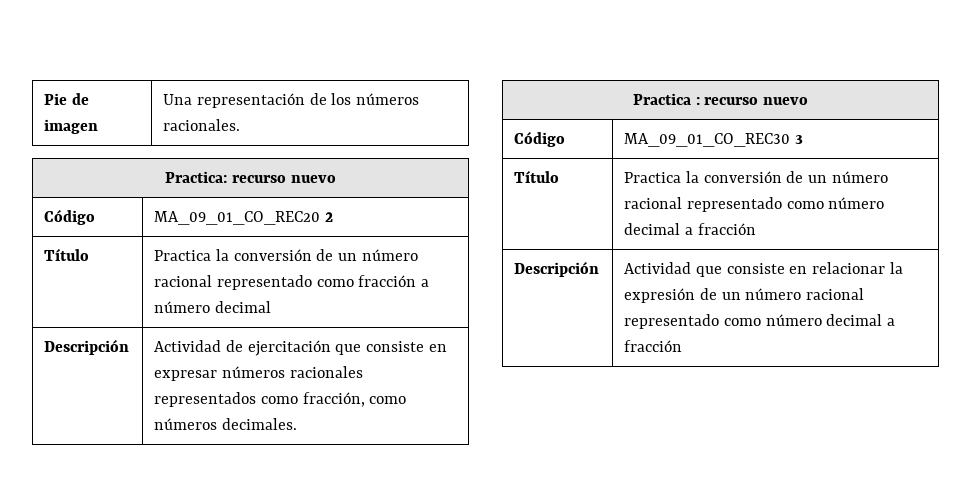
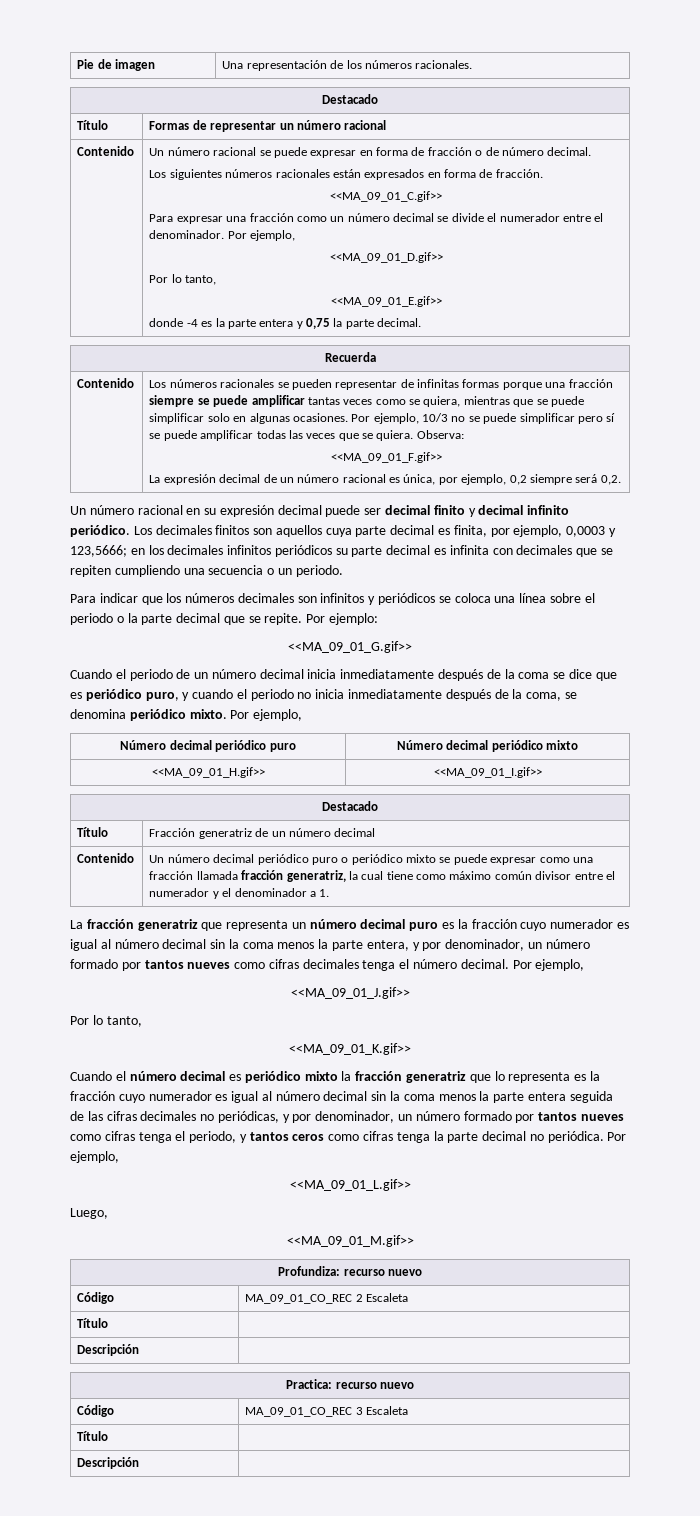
  Pie de imagen | Una representación de los números racionales.
+ Destacado
+ Título | Formas de representar un número racional
+ Contenido | Un número racional se puede expresar en forma de fracción o de número decimal.
+ Los siguientes números racionales están expresados en forma de fracción.
+ <<MA_09_01_C.gif>>
+ Para expresar una fracción como un número decimal se divide el numerador entre el denominador. Por ejemplo,
+ <<MA_09_01_D.gif>>
+ Por lo tanto,
+ <<MA_09_01_E.gif>>
+ donde -4 es la parte entera y 0,75 la parte decimal.
+ Recuerda
+ Contenido | Los números racionales se pueden representar de infinitas formas porque una fracción siempre se puede amplificar tantas veces como se quiera, mientras que se puede simplificar solo en algunas ocasiones. Por ejemplo, 10/3 no se puede simplificar pero sí se puede amplificar todas las veces que se quiera. Observa:
+ <<MA_09_01_F.gif>>
+ La expresión decimal de un número racional es única, por ejemplo, 0,2 siempre será 0,2.
+ Un número racional en su expresión decimal puede ser decimal finito y decimal infinito periódico. Los decimales finitos son aquellos cuya parte decimal es finita, por ejemplo, 0,0003 y 123,5666; en los decimales infinitos periódicos su parte decimal es infinita con decimales que se repiten cumpliendo una secuencia o un periodo.
+ Para indicar que los números decimales son infinitos y periódicos se coloca una línea sobre el periodo o la parte decimal que se repite. Por ejemplo:
+ <<MA_09_01_G.gif>>
+ Cuando el periodo de un número decimal inicia inmediatamente después de la coma se dice que es periódico puro, y cuando el periodo no inicia inmediatamente después de la coma, se denomina periódico mixto. Por ejemplo,
+ Número decimal periódico puro | Número decimal periódico mixto
+ <<MA_09_01_H.gif>> | <<MA_09_01_I.gif>>
+ Destacado
+ Título | Fracción generatriz de un número decimal
+ Contenido | Un número decimal periódico puro o periódico mixto se puede expresar como una fracción llamada fracción generatriz, la cual tiene como máximo común divisor entre el numerador y el denominador a 1.
+ La fracción generatriz que representa un número decimal puro es la fracción cuyo numerador es igual al número decimal sin la coma menos la parte entera, y por denominador, un número formado por tantos nueves como cifras decimales tenga el número decimal. Por ejemplo,
+ <<MA_09_01_J.gif>>
+ Por lo tanto,
+ <<MA_09_01_K.gif>>
+ Cuando el número decimal es periódico mixto la fracción generatriz que lo representa es la fracción cuyo numerador es igual al número decimal sin la coma menos la parte entera seguida de las cifras decimales no periódicas, y por denominador, un número formado por tantos nueves como cifras tenga el periodo, y tantos ceros como cifras tenga la parte decimal no periódica. Por ejemplo,
+ <<MA_09_01_L.gif>>
+ Luego,
+ <<MA_09_01_M.gif>>
+ Profundiza: recurso nuevo
+ Código | MA_09_01_CO_REC 2 Escaleta
+ Título |
+ Descripción |
  Practica: recurso nuevo
- Código | MA_09_01_CO_REC20 2
- Título | Practica la conversión de un número racional representado como fracción a número decimal
- Descripción | Actividad de ejercitación que consiste en expresar números racionales representados como fracción, como números decimales.
- Practica : recurso nuevo
- Código | MA_09_01_CO_REC30 3
- Título | Practica la conversión de un número racional representado como número decimal a fracción
- Descripción | Actividad que consiste en relacionar la expresión de un número racional representado como número decimal a fracción
+ Código | MA_09_01_CO_REC 3 Escaleta
+ Título |
+ Descripción |

